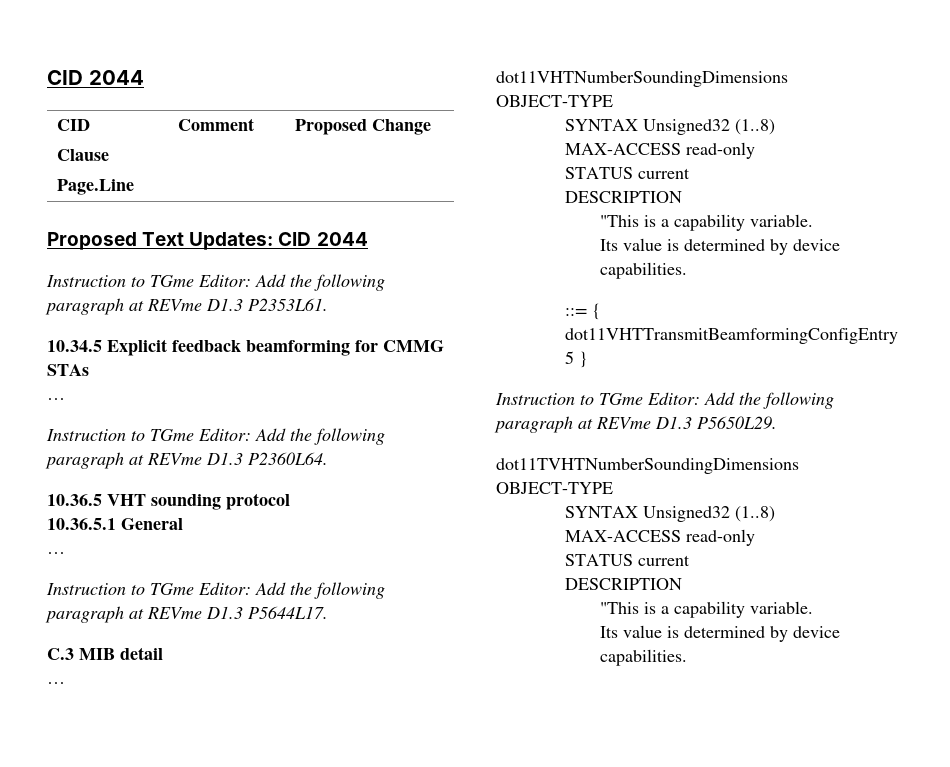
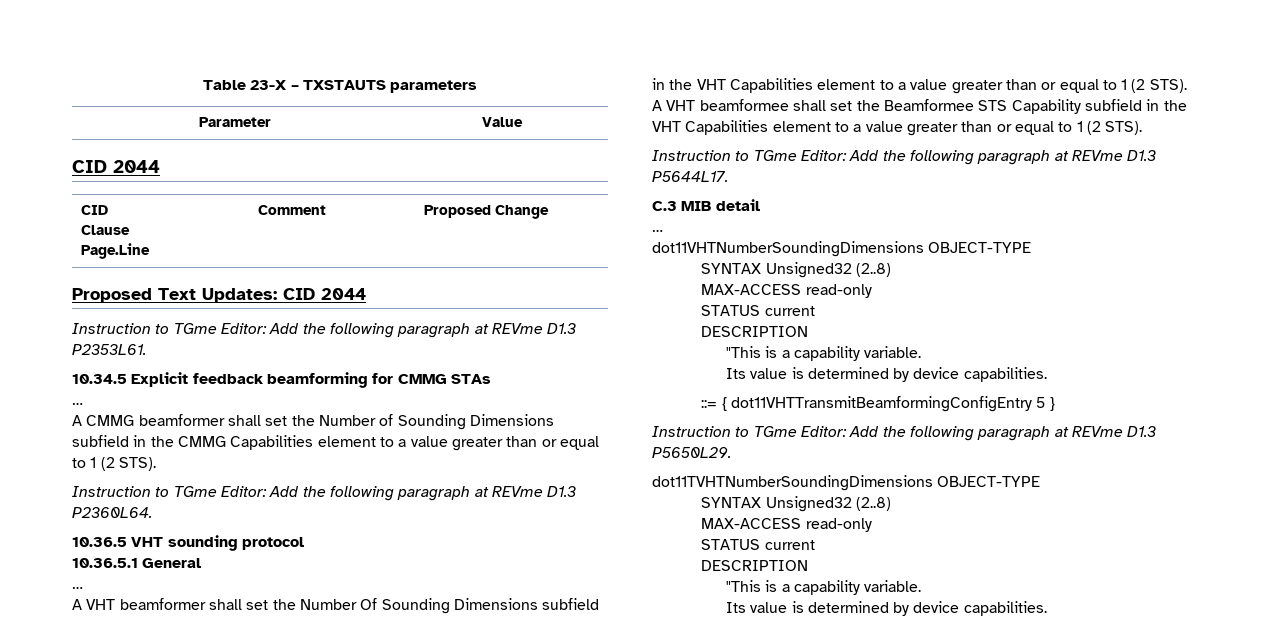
+ Table 23-X – TXSTAUTS parameters
+ Parameter | Value
+ A CMMG beamformer shall set the Number of Sounding Dimensions subfield in the CMMG Capabilities element to a value greater than or equal to 1 (2 STS).
+ A VHT beamformer shall set the Number Of Sounding Dimensions subfield in the VHT Capabilities element to a value greater than or equal to 1 (2 STS). A VHT beamformee shall set the Beamformee STS Capability subfield in the VHT Capabilities element to a value greater than or equal to 1 (2 STS).
  dot11VHTNumberSoundingDimensions OBJECT-TYPE
- SYNTAX Unsigned32 (1..8)
+ SYNTAX Unsigned32 (2..8)
  dot11TVHTNumberSoundingDimensions OBJECT-TYPE
- SYNTAX Unsigned32 (1..8)
+ SYNTAX Unsigned32 (2..8)

